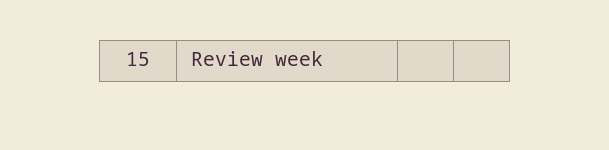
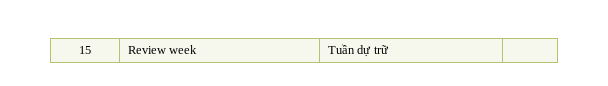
- 15 | Review week | |
+ 15 | Review week | Tuần dự trữ |

